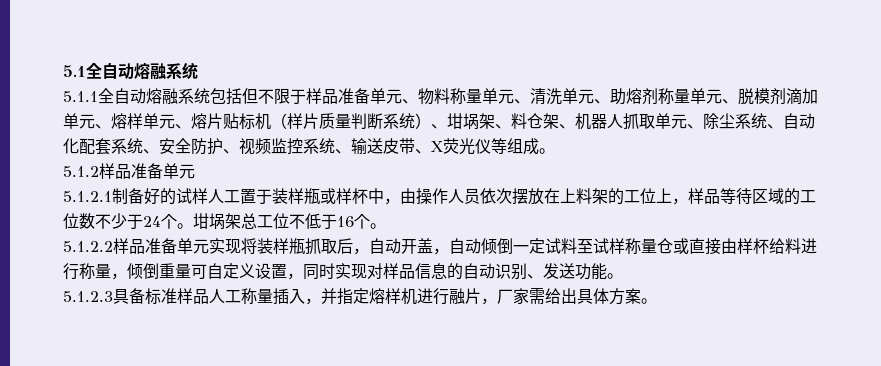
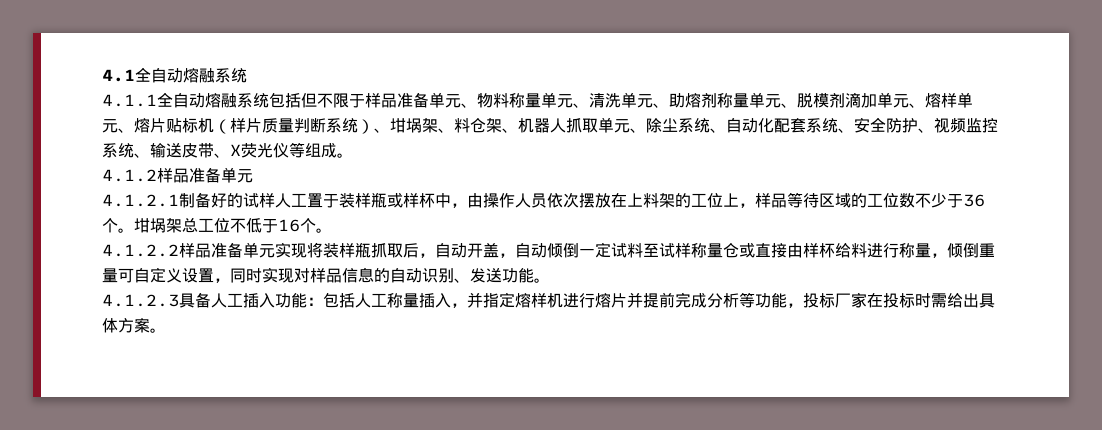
- 5.1全自动熔融系统
+ 4.1全自动熔融系统
- 5.1.1全自动熔融系统包括但不限于样品准备单元、物料称量单元、清洗单元、助熔剂称量单元、脱模剂滴加单元、熔样单元、熔片贴标机（样片质量判断系统）、坩埚架、料仓架、机器人抓取单元、除尘系统、自动化配套系统、安全防护、视频监控系统、输送皮带、X荧光仪等组成。
+ 4.1.1全自动熔融系统包括但不限于样品准备单元、物料称量单元、清洗单元、助熔剂称量单元、脱模剂滴加单元、熔样单元、熔片贴标机（样片质量判断系统）、坩埚架、料仓架、机器人抓取单元、除尘系统、自动化配套系统、安全防护、视频监控系统、输送皮带、X荧光仪等组成。
- 5.1.2样品准备单元
+ 4.1.2样品准备单元
- 5.1.2.1制备好的试样人工置于装样瓶或样杯中，由操作人员依次摆放在上料架的工位上，样品等待区域的工位数不少于24个。
+ 4.1.2.1制备好的试样人工置于装样瓶或样杯中，由操作人员依次摆放在上料架的工位上，样品等待区域的工位数不少于36个。
- 5.1.2.2样品准备单元实现将装样瓶抓取后，自动开盖，自动倾倒一定试料至试样称量仓或直接由样杯给料进行称量，倾倒重量可自定义设置，同时实现对样品信息的自动识别、发送功能。
+ 4.1.2.2样品准备单元实现将装样瓶抓取后，自动开盖，自动倾倒一定试料至试样称量仓或直接由样杯给料进行称量，倾倒重量可自定义设置，同时实现对样品信息的自动识别、发送功能。
- 5.1.2.3具备标准样品人工称量插入，并指定熔样机进行融片，厂家需给出具体方案。
+ 4.1.2.3具备人工插入功能：包括人工称量插入，并指定熔样机进行熔片并提前完成分析等功能，投标厂家在投标时需给出具体方案。

